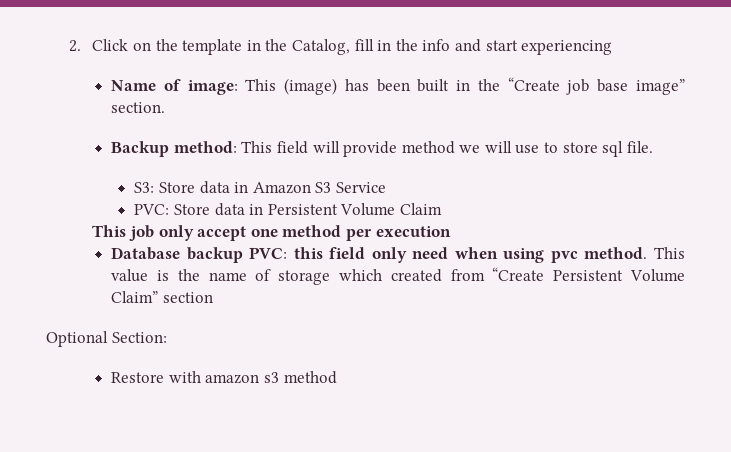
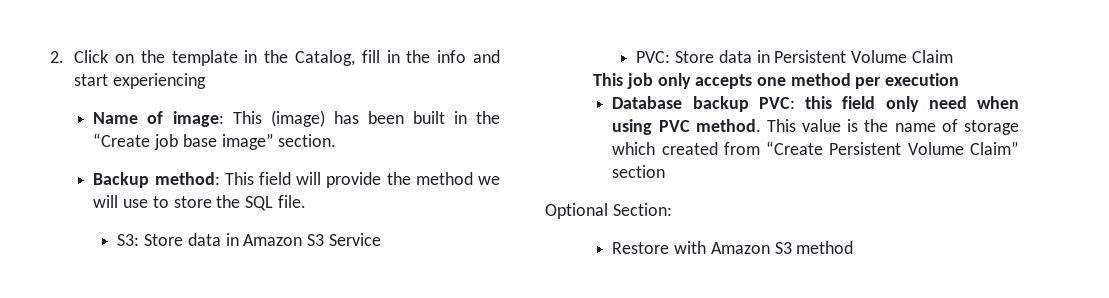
- Backup method: This field will provide method we will use to store sql file.
+ Backup method: This field will provide the method we will use to store the SQL file.
- This job only accept one method per execution
+ This job only accepts one method per execution
- Database backup PVC: this field only need when using pvc method.
+ Database backup PVC: this field only need when using PVC method.
- Restore with amazon s3 method
+ Restore with Amazon S3 method

